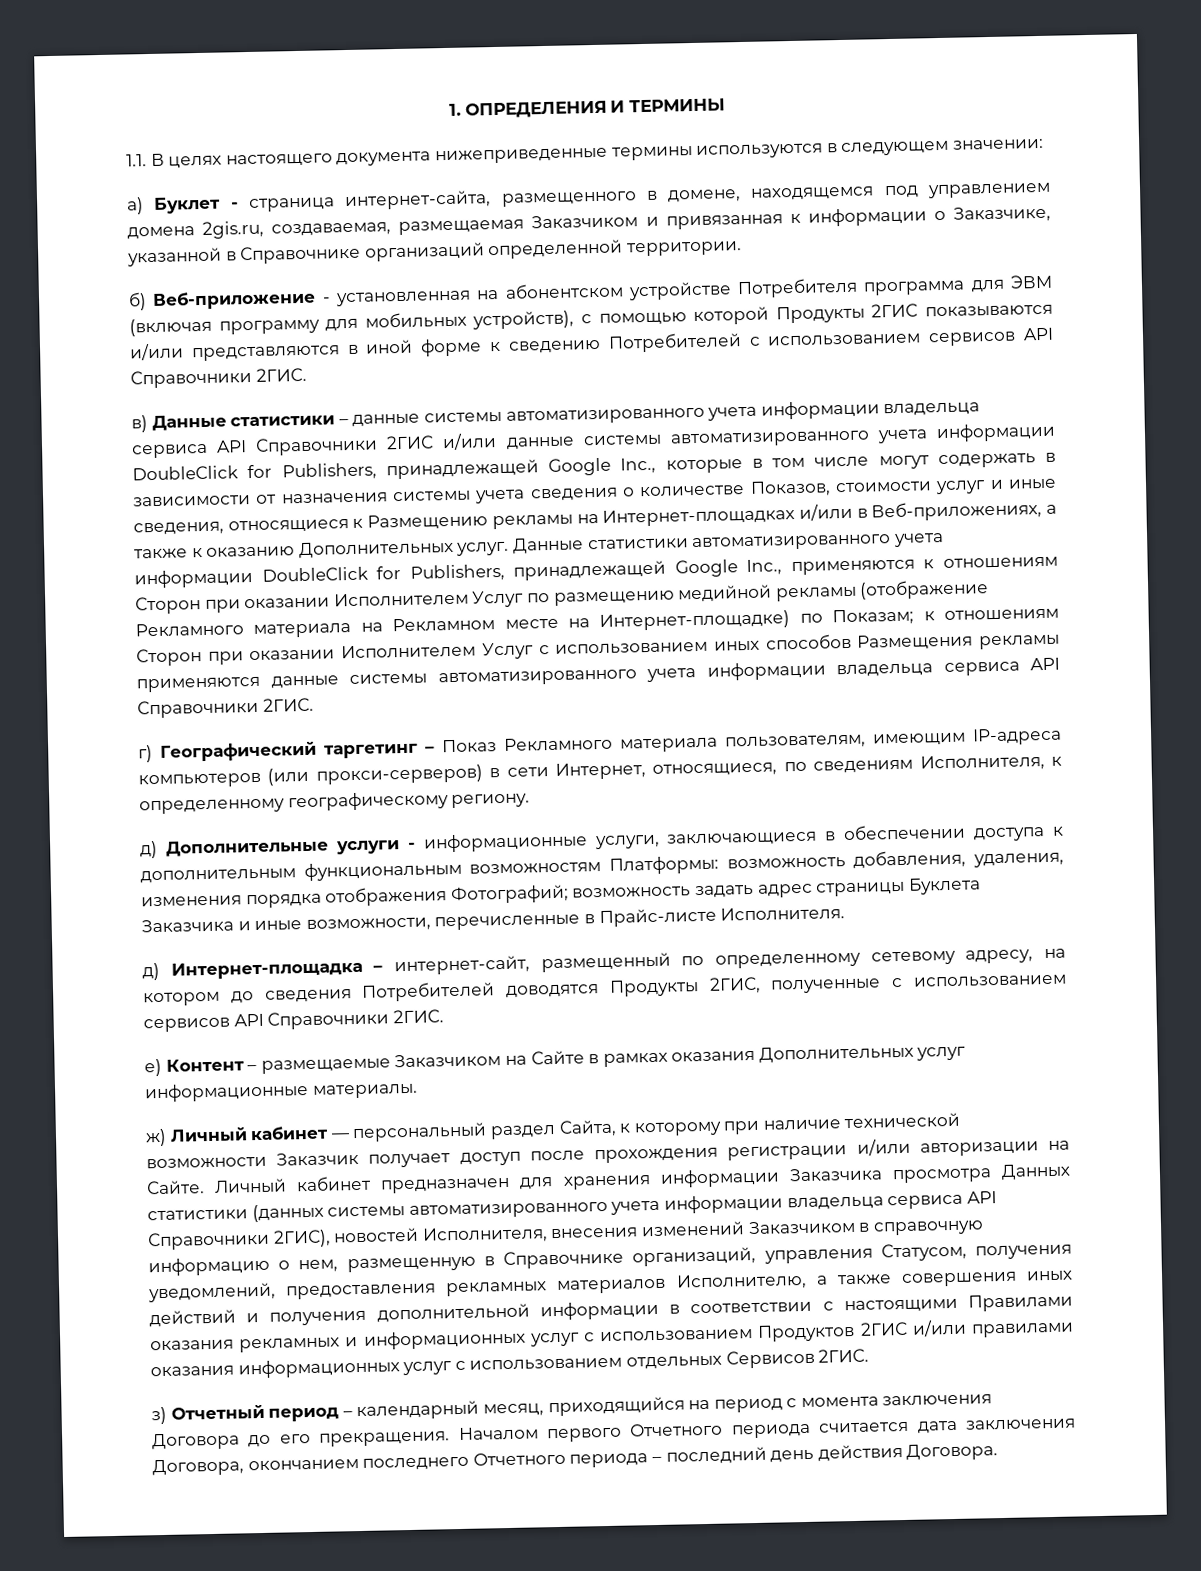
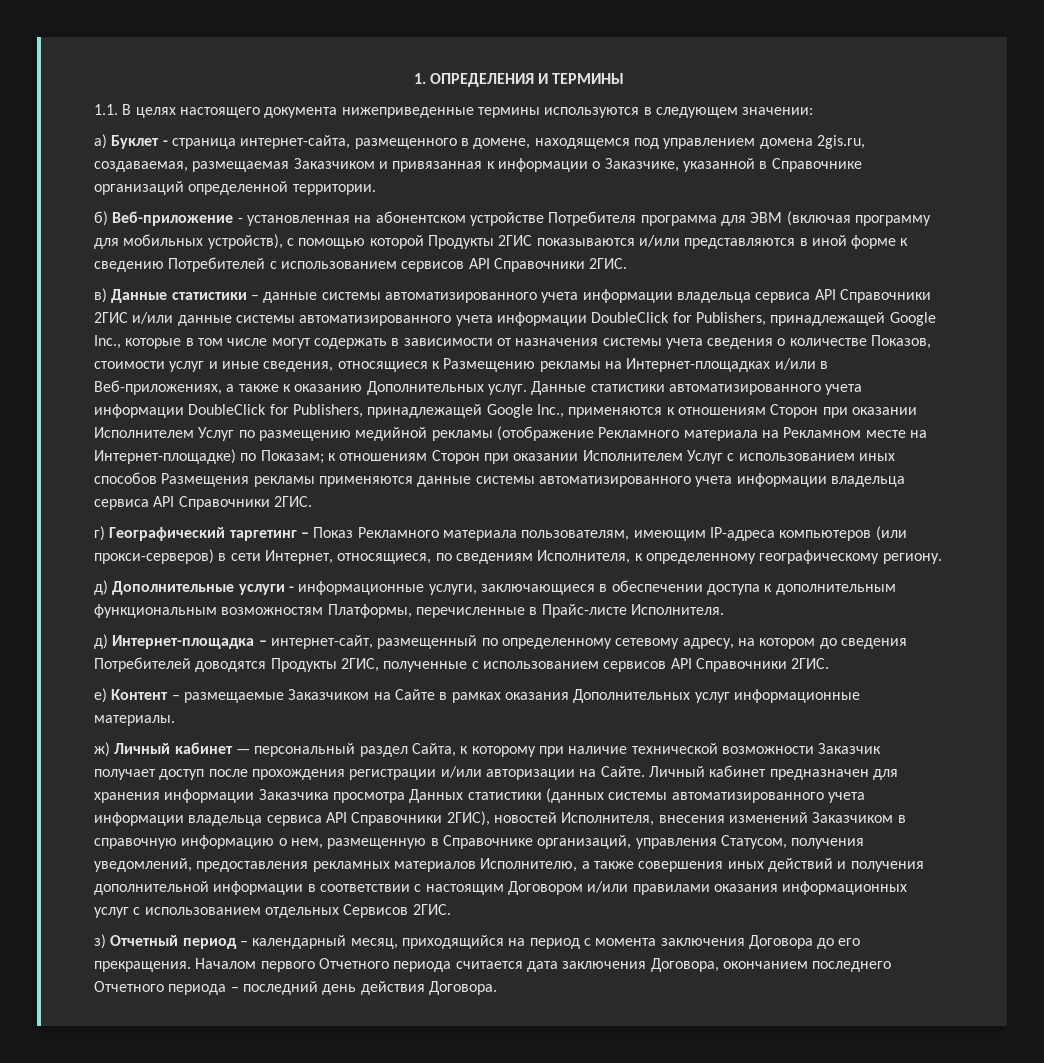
- д) Дополнительные услуги - информационные услуги, заключающиеся в обеспечении доступа к дополнительным функциональным возможностям Платформы: возможность добавления, удаления, изменения порядка отображения Фотографий; возможность задать адрес страницы Буклета Заказчика и иные возможности, перечисленные в Прайс-листе Исполнителя.
+ д) Дополнительные услуги - информационные услуги, заключающиеся в обеспечении доступа к дополнительным функциональным возможностям Платформы, перечисленные в Прайс-листе Исполнителя.
- Личный кабинет предназначен для хранения информации Заказчика просмотра Данных статистики (данных системы автоматизированного учета информации владельца сервиса API Справочники 2ГИС), новостей Исполнителя, внесения изменений Заказчиком в справочную информацию о нем, размещенную в Справочнике организаций, управления Статусом, получения уведомлений, предоставления рекламных материалов Исполнителю, а также совершения иных действий и получения дополнительной информации в соответствии с настоящими Правилами оказания рекламных и информационных услуг с использованием Продуктов 2ГИС и/или правилами оказания информационных услуг с использованием отдельных Сервисов 2ГИС.
+ Личный кабинет предназначен для хранения информации Заказчика просмотра Данных статистики (данных системы автоматизированного учета информации владельца сервиса API Справочники 2ГИС), новостей Исполнителя, внесения изменений Заказчиком в справочную информацию о нем, размещенную в Справочнике организаций, управления Статусом, получения уведомлений, предоставления рекламных материалов Исполнителю, а также совершения иных действий и получения дополнительной информации в соответствии с настоящим Договором и/или правилами оказания информационных услуг с использованием отдельных Сервисов 2ГИС.

